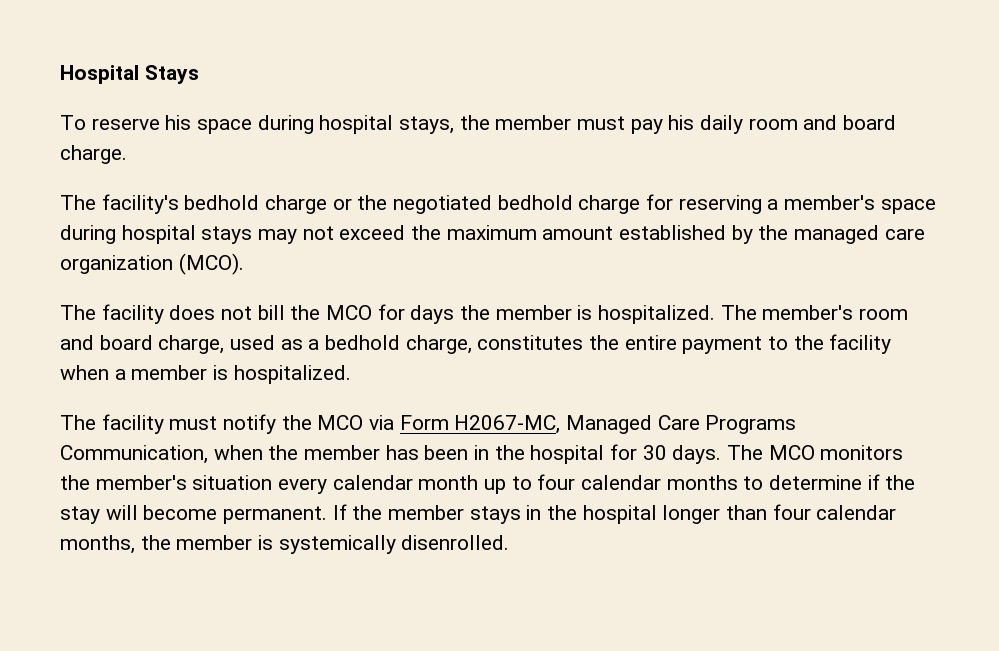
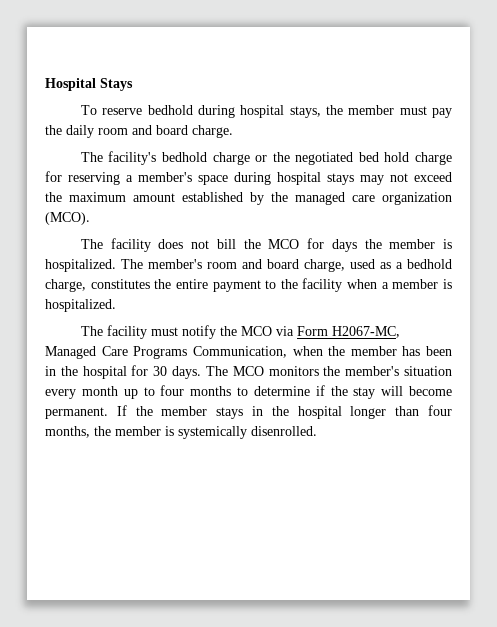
- To reserve his space during hospital stays, the member must pay his daily room and board charge.
+ To reserve bedhold during hospital stays, the member must pay the daily room and board charge.
- The facility's bedhold charge or the negotiated bedhold charge for reserving a member's space during hospital stays may not exceed the maximum amount established by the managed care organization (MCO).
+ The facility's bedhold charge or the negotiated bed hold charge for reserving a member's space during hospital stays may not exceed the maximum amount established by the managed care organization (MCO).
- The MCO monitors the member's situation every calendar month up to four calendar months to determine if the stay will become permanent.
+ The MCO monitors the member's situation every month up to four months to determine if the stay will become permanent.
- If the member stays in the hospital longer than four calendar months, the member is systemically disenrolled.
+ If the member stays in the hospital longer than four months, the member is systemically disenrolled.

